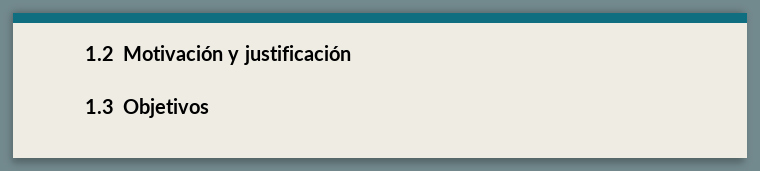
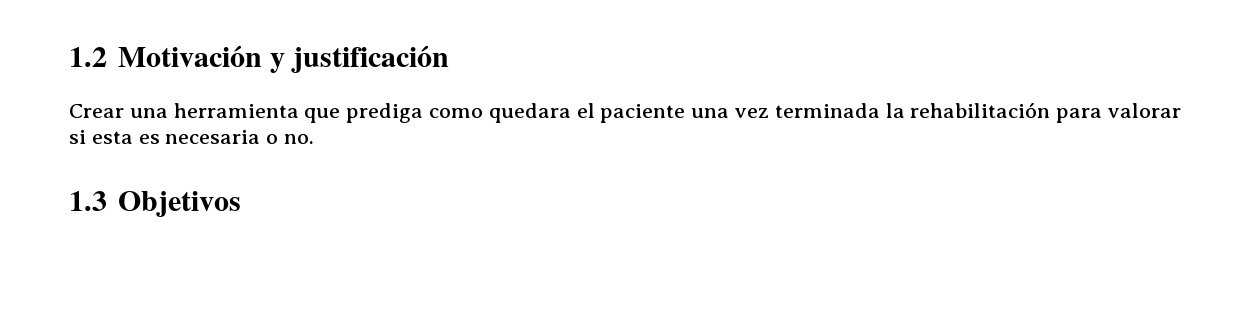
+ Crear una herramienta que prediga como quedara el paciente una vez terminada la rehabilitación para valorar si esta es necesaria o no.

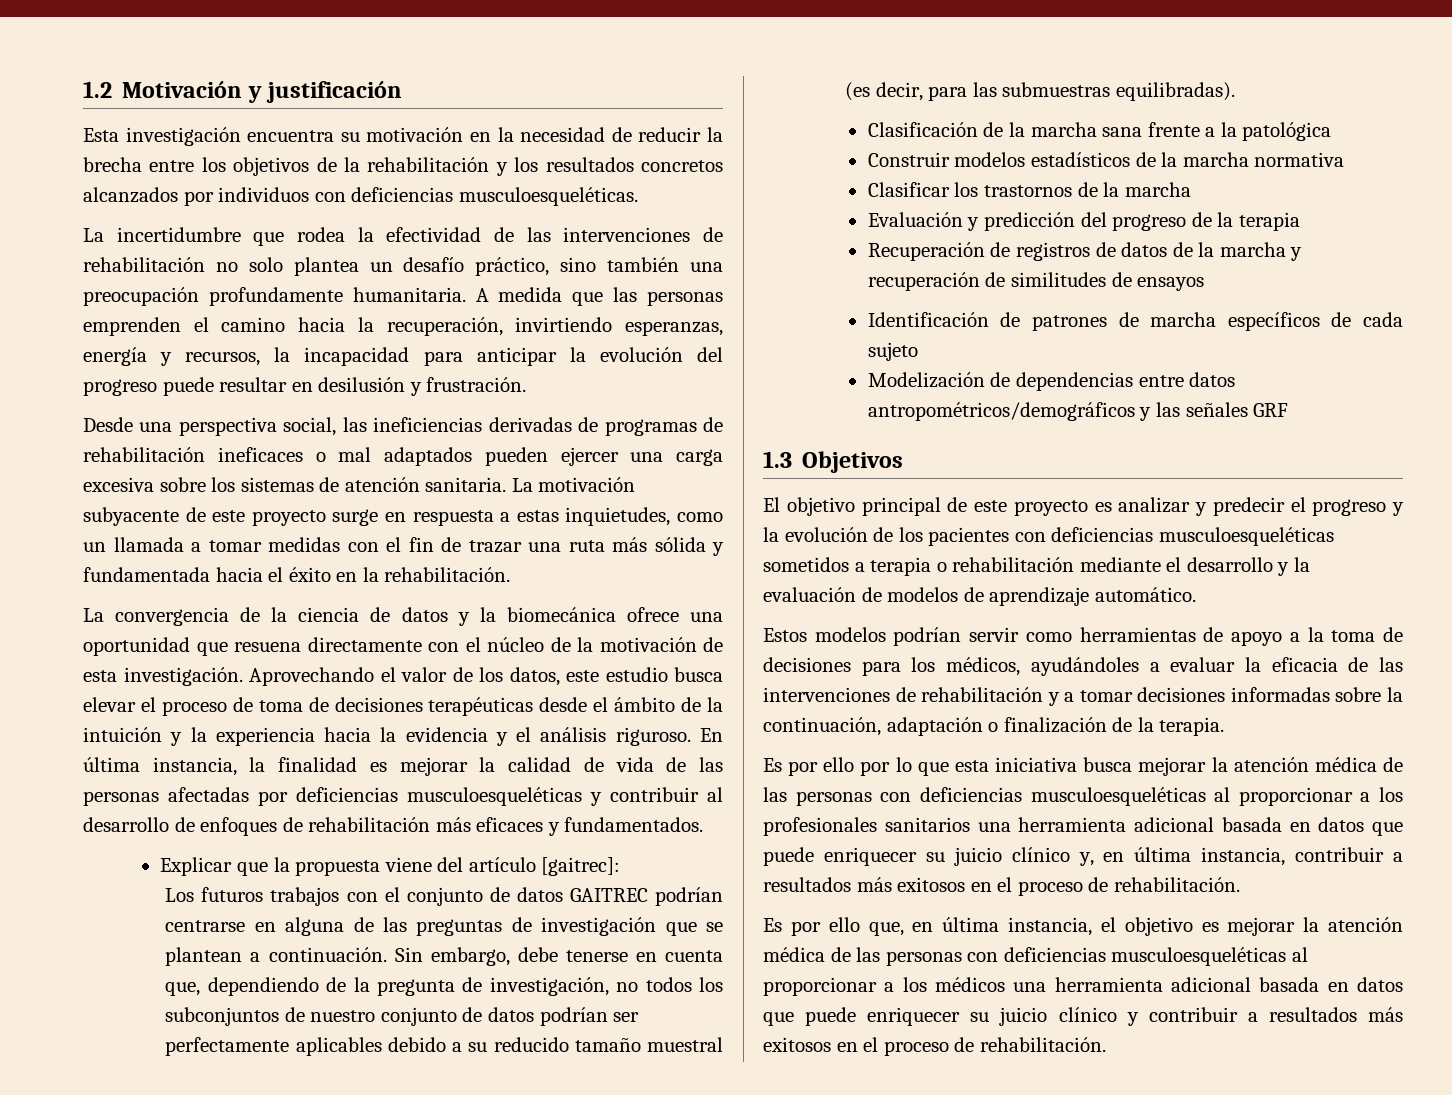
- Crear una herramienta que prediga como quedara el paciente una vez terminada la rehabilitación para valorar si esta es necesaria o no.
+ Esta investigación encuentra su motivación en la necesidad de reducir la brecha entre los objetivos de la rehabilitación y los resultados concretos alcanzados por individuos con deficiencias musculoesqueléticas.
+ La incertidumbre que rodea la efectividad de las intervenciones de rehabilitación no solo plantea un desafío práctico, sino también una preocupación profundamente humanitaria. A medida que las personas emprenden el camino hacia la recuperación, invirtiendo esperanzas, energía y recursos, la incapacidad para anticipar la evolución del progreso puede resultar en desilusión y frustración.
+ Desde una perspectiva social, las ineficiencias derivadas de programas de rehabilitación ineficaces o mal adaptados pueden ejercer una carga excesiva sobre los sistemas de atención sanitaria. La motivación subyacente de este proyecto surge en respuesta a estas inquietudes, como un llamada a tomar medidas con el fin de trazar una ruta más sólida y fundamentada hacia el éxito en la rehabilitación.
+ La convergencia de la ciencia de datos y la biomecánica ofrece una oportunidad que resuena directamente con el núcleo de la motivación de esta investigación. Aprovechando el valor de los datos, este estudio busca elevar el proceso de toma de decisiones terapéuticas desde el ámbito de la intuición y la experiencia hacia la evidencia y el análisis riguroso. En última instancia, la finalidad es mejorar la calidad de vida de las personas afectadas por deficiencias musculoesqueléticas y contribuir al desarrollo de enfoques de rehabilitación más eficaces y fundamentados.
+ Explicar que la propuesta viene del artículo [gaitrec]:
+ Los futuros trabajos con el conjunto de datos GAITREC podrían centrarse en alguna de las preguntas de investigación que se plantean a continuación. Sin embargo, debe tenerse en cuenta que, dependiendo de la pregunta de investigación, no todos los subconjuntos de nuestro conjunto de datos podrían ser perfectamente aplicables debido a su reducido tamaño muestral (es decir, para las submuestras equilibradas).
+ Clasificación de la marcha sana frente a la patológica
+ Construir modelos estadísticos de la marcha normativa
+ Clasificar los trastornos de la marcha
+ Evaluación y predicción del progreso de la terapia
+ Recuperación de registros de datos de la marcha y recuperación de similitudes de ensayos
+ Identificación de patrones de marcha específicos de cada sujeto
+ Modelización de dependencias entre datos antropométricos/demográficos y las señales GRF
  1.3 Objetivos
+ El objetivo principal de este proyecto es analizar y predecir el progreso y la evolución de los pacientes con deficiencias musculoesqueléticas sometidos a terapia o rehabilitación mediante el desarrollo y la evaluación de modelos de aprendizaje automático.
+ Estos modelos podrían servir como herramientas de apoyo a la toma de decisiones para los médicos, ayudándoles a evaluar la eficacia de las intervenciones de rehabilitación y a tomar decisiones informadas sobre la continuación, adaptación o finalización de la terapia.
+ Es por ello por lo que esta iniciativa busca mejorar la atención médica de las personas con deficiencias musculoesqueléticas al proporcionar a los profesionales sanitarios una herramienta adicional basada en datos que puede enriquecer su juicio clínico y, en última instancia, contribuir a resultados más exitosos en el proceso de rehabilitación.
+ Es por ello que, en última instancia, el objetivo es mejorar la atención médica de las personas con deficiencias musculoesqueléticas al proporcionar a los médicos una herramienta adicional basada en datos que puede enriquecer su juicio clínico y contribuir a resultados más exitosos en el proceso de rehabilitación.

